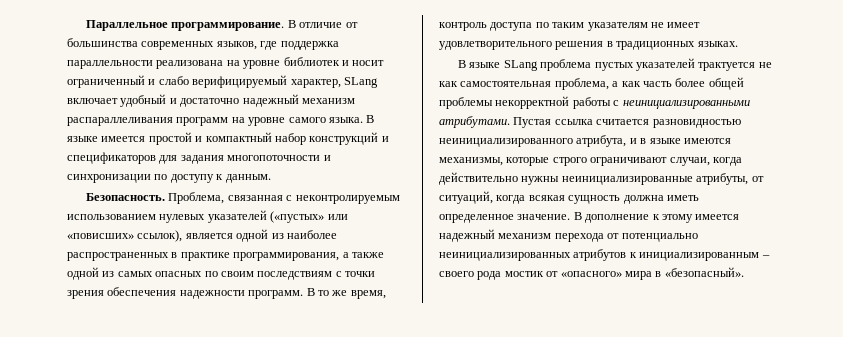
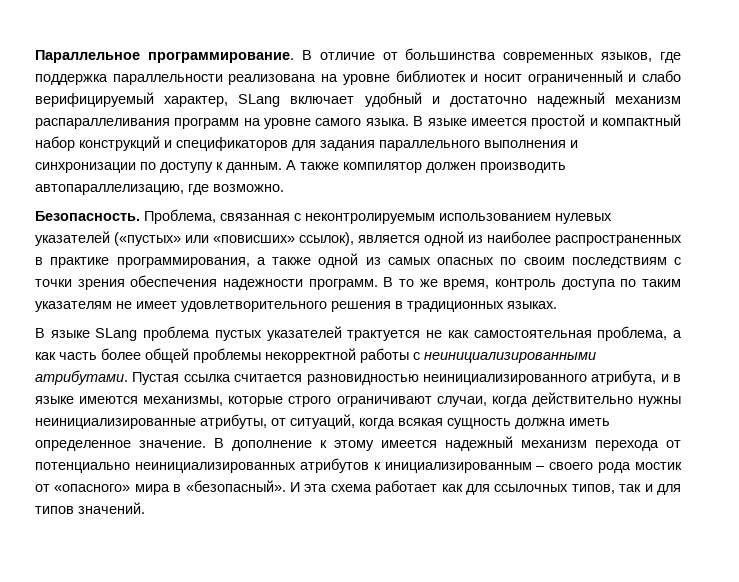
- В языке имеется простой и компактный набор конструкций и спецификаторов для задания многопоточности и синхронизации по доступу к данным.
+ В языке имеется простой и компактный набор конструкций и спецификаторов для задания параллельного выполнения и синхронизации по доступу к данным. А также компилятор должен производить автопараллелизацию, где возможно.
+ И эта схема работает как для ссылочных типов, так и для типов значений.

